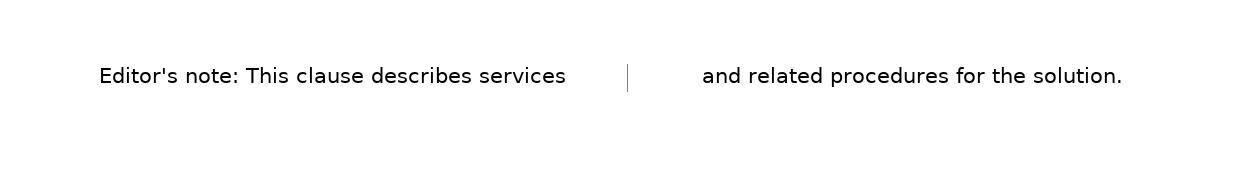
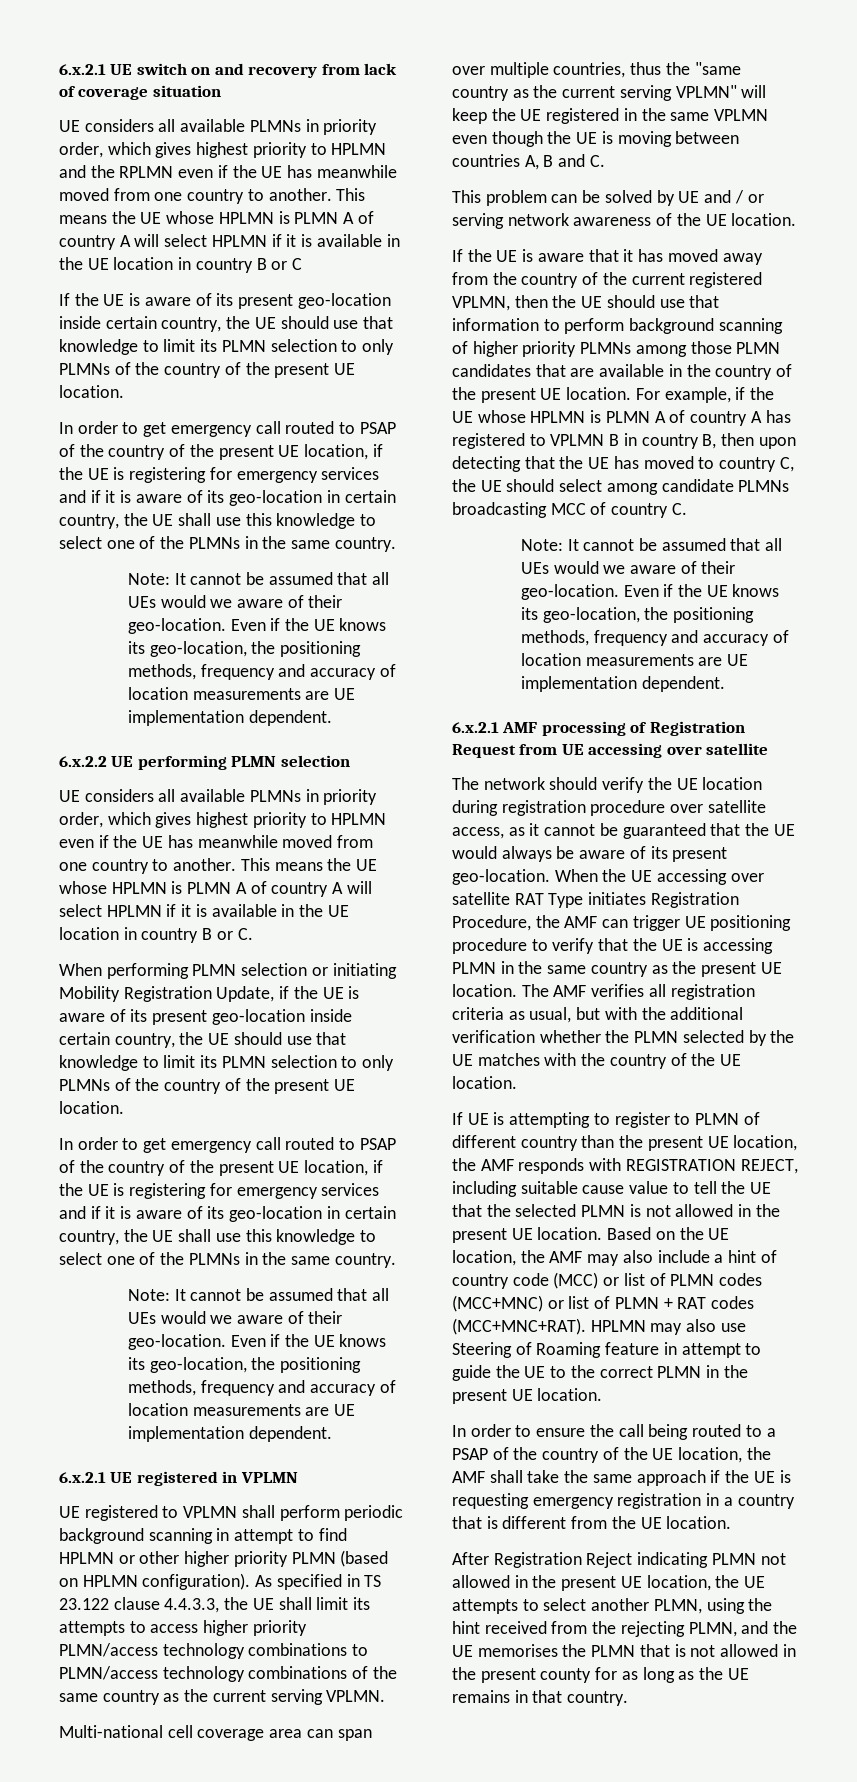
- Editor's note: This clause describes services and related procedures for the solution.
+ 6.x.2.1 UE switch on and recovery from lack of coverage situation
+ UE considers all available PLMNs in priority order, which gives highest priority to HPLMN and the RPLMN even if the UE has meanwhile moved from one country to another. This means the UE whose HPLMN is PLMN A of country A will select HPLMN if it is available in the UE location in country B or C
+ If the UE is aware of its present geo-location inside certain country, the UE should use that knowledge to limit its PLMN selection to only PLMNs of the country of the present UE location.
+ In order to get emergency call routed to PSAP of the country of the present UE location, if the UE is registering for emergency services and if it is aware of its geo-location in certain country, the UE shall use this knowledge to select one of the PLMNs in the same country.
+ Note: It cannot be assumed that all UEs would we aware of their geo-location. Even if the UE knows its geo-location, the positioning methods, frequency and accuracy of location measurements are UE implementation dependent.
+ 6.x.2.2 UE performing PLMN selection
+ UE considers all available PLMNs in priority order, which gives highest priority to HPLMN even if the UE has meanwhile moved from one country to another. This means the UE whose HPLMN is PLMN A of country A will select HPLMN if it is available in the UE location in country B or C.
+ When performing PLMN selection or initiating Mobility Registration Update, if the UE is aware of its present geo-location inside certain country, the UE should use that knowledge to limit its PLMN selection to only PLMNs of the country of the present UE location.
+ In order to get emergency call routed to PSAP of the country of the present UE location, if the UE is registering for emergency services and if it is aware of its geo-location in certain country, the UE shall use this knowledge to select one of the PLMNs in the same country.
+ Note: It cannot be assumed that all UEs would we aware of their geo-location. Even if the UE knows its geo-location, the positioning methods, frequency and accuracy of location measurements are UE implementation dependent.
+ 6.x.2.1 UE registered in VPLMN
+ UE registered to VPLMN shall perform periodic background scanning in attempt to find HPLMN or other higher priority PLMN (based on HPLMN configuration). As specified in TS 23.122 clause 4.4.3.3, the UE shall limit its attempts to access higher priority PLMN/access technology combinations to PLMN/access technology combinations of the same country as the current serving VPLMN.
+ Multi-national cell coverage area can span over multiple countries, thus the "same country as the current serving VPLMN" will keep the UE registered in the same VPLMN even though the UE is moving between countries A, B and C.
+ This problem can be solved by UE and / or serving network awareness of the UE location.
+ If the UE is aware that it has moved away from the country of the current registered VPLMN, then the UE should use that information to perform background scanning of higher priority PLMNs among those PLMN candidates that are available in the country of the present UE location. For example, if the UE whose HPLMN is PLMN A of country A has registered to VPLMN B in country B, then upon detecting that the UE has moved to country C, the UE should select among candidate PLMNs broadcasting MCC of country C.
+ Note: It cannot be assumed that all UEs would we aware of their geo-location. Even if the UE knows its geo-location, the positioning methods, frequency and accuracy of location measurements are UE implementation dependent.
+ 6.x.2.1 AMF processing of Registration Request from UE accessing over satellite
+ The network should verify the UE location during registration procedure over satellite access, as it cannot be guaranteed that the UE would always be aware of its present geo-location. When the UE accessing over satellite RAT Type initiates Registration Procedure, the AMF can trigger UE positioning procedure to verify that the UE is accessing PLMN in the same country as the present UE location. The AMF verifies all registration criteria as usual, but with the additional verification whether the PLMN selected by the UE matches with the country of the UE location.
+ If UE is attempting to register to PLMN of different country than the present UE location, the AMF responds with REGISTRATION REJECT, including suitable cause value to tell the UE that the selected PLMN is not allowed in the present UE location. Based on the UE location, the AMF may also include a hint of country code (MCC) or list of PLMN codes (MCC+MNC) or list of PLMN + RAT codes (MCC+MNC+RAT). HPLMN may also use Steering of Roaming feature in attempt to guide the UE to the correct PLMN in the present UE location.
+ In order to ensure the call being routed to a PSAP of the country of the UE location, the AMF shall take the same approach if the UE is requesting emergency registration in a country that is different from the UE location.
+ After Registration Reject indicating PLMN not allowed in the present UE location, the UE attempts to select another PLMN, using the hint received from the rejecting PLMN, and the UE memorises the PLMN that is not allowed in the present county for as long as the UE remains in that country.

